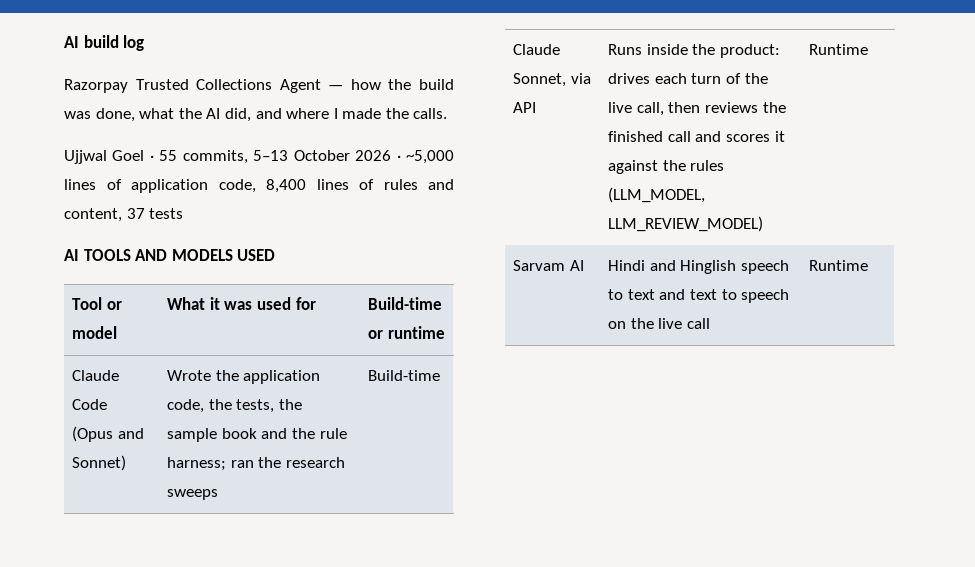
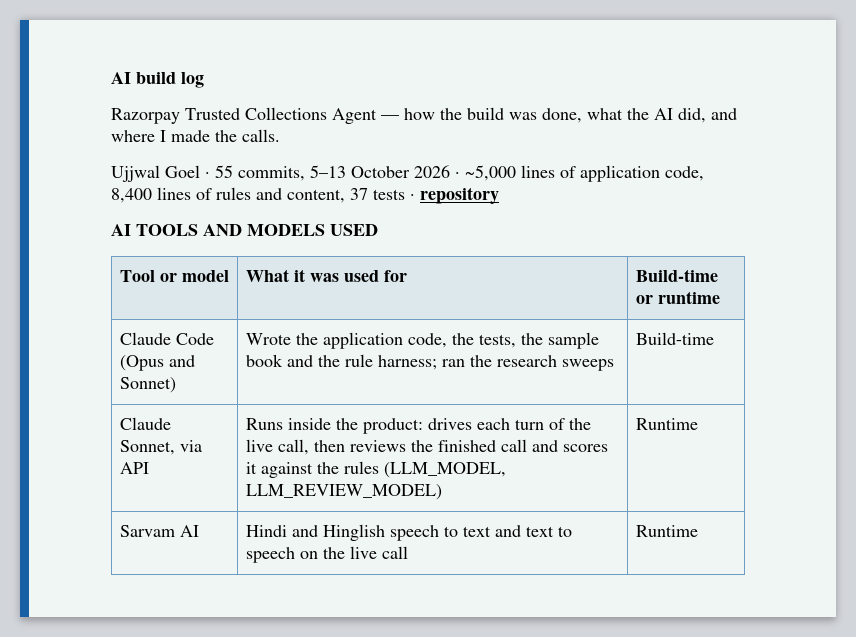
- Ujjwal Goel · 55 commits, 5–13 October 2026 · ~5,000 lines of application code, 8,400 lines of rules and content, 37 tests
+ Ujjwal Goel · 55 commits, 5–13 October 2026 · ~5,000 lines of application code, 8,400 lines of rules and content, 37 tests · repository

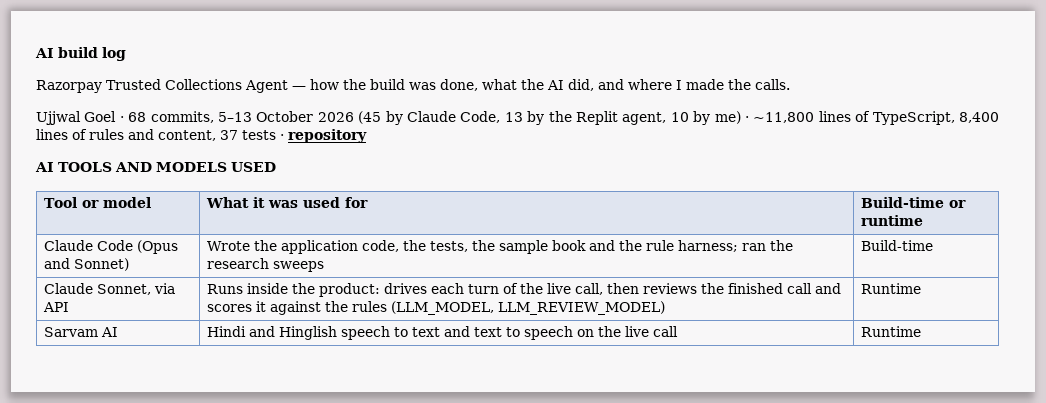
- Ujjwal Goel · 55 commits, 5–13 October 2026 · ~5,000 lines of application code, 8,400 lines of rules and content, 37 tests · repository
+ Ujjwal Goel · 68 commits, 5–13 October 2026 (45 by Claude Code, 13 by the Replit agent, 10 by me) · ~11,800 lines of TypeScript, 8,400 lines of rules and content, 37 tests · repository

